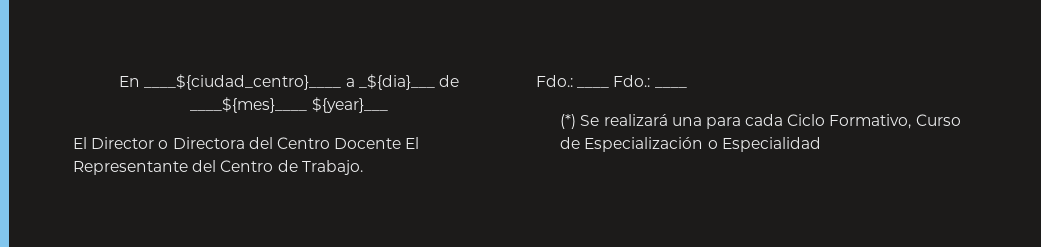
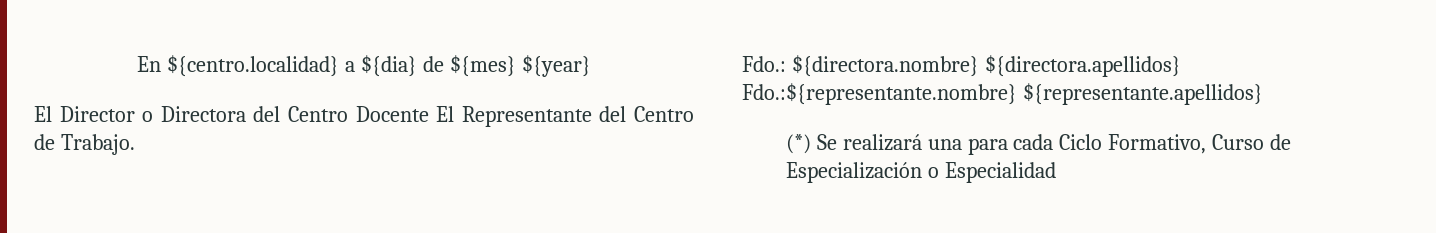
- En ____${ciudad_centro}____ a _${dia}___ de ____${mes}____ ${year}___
+ En ${centro.localidad} a ${dia} de ${mes} ${year}
- Fdo.: ____ Fdo.: ____
+ Fdo.: ${directora.nombre} ${directora.apellidos} Fdo.:${representante.nombre} ${representante.apellidos}

